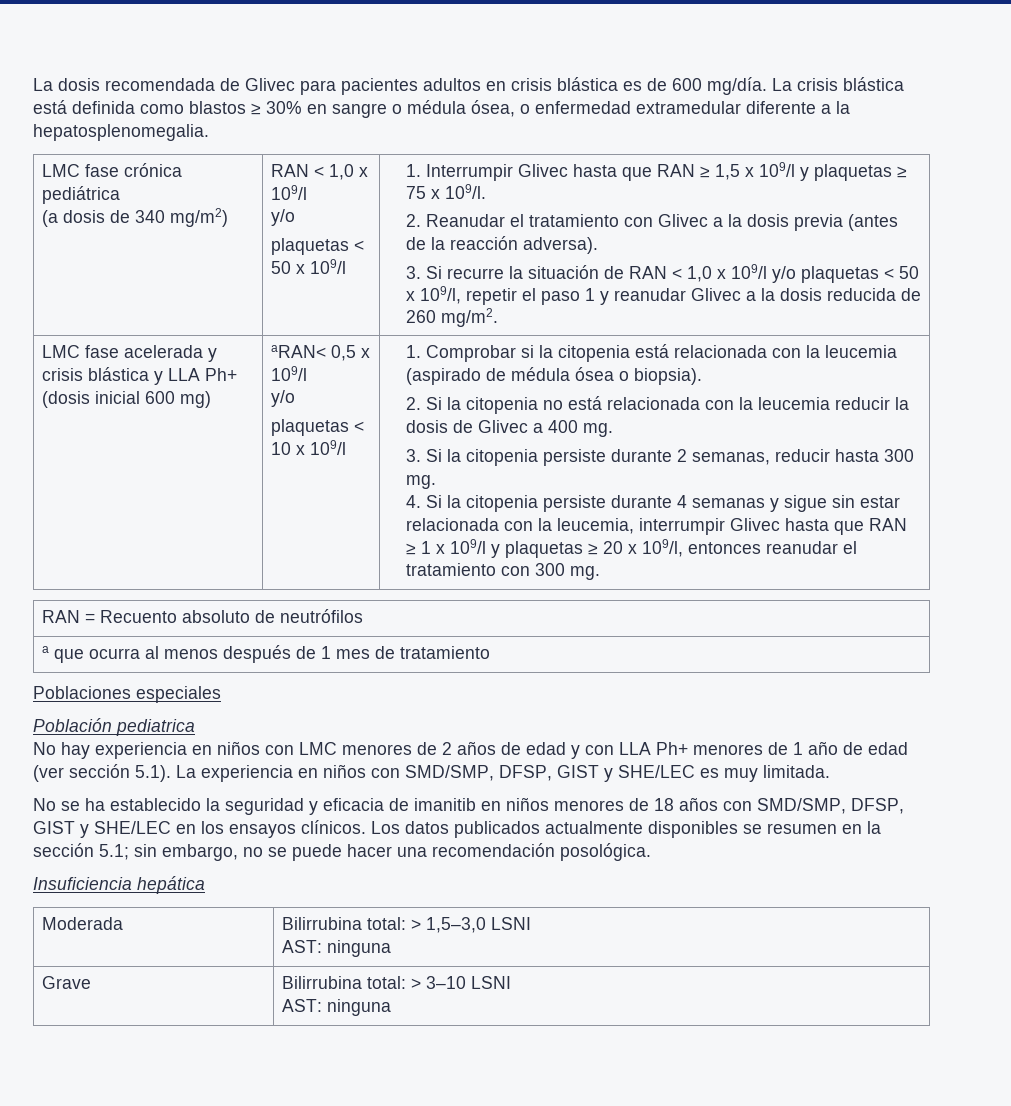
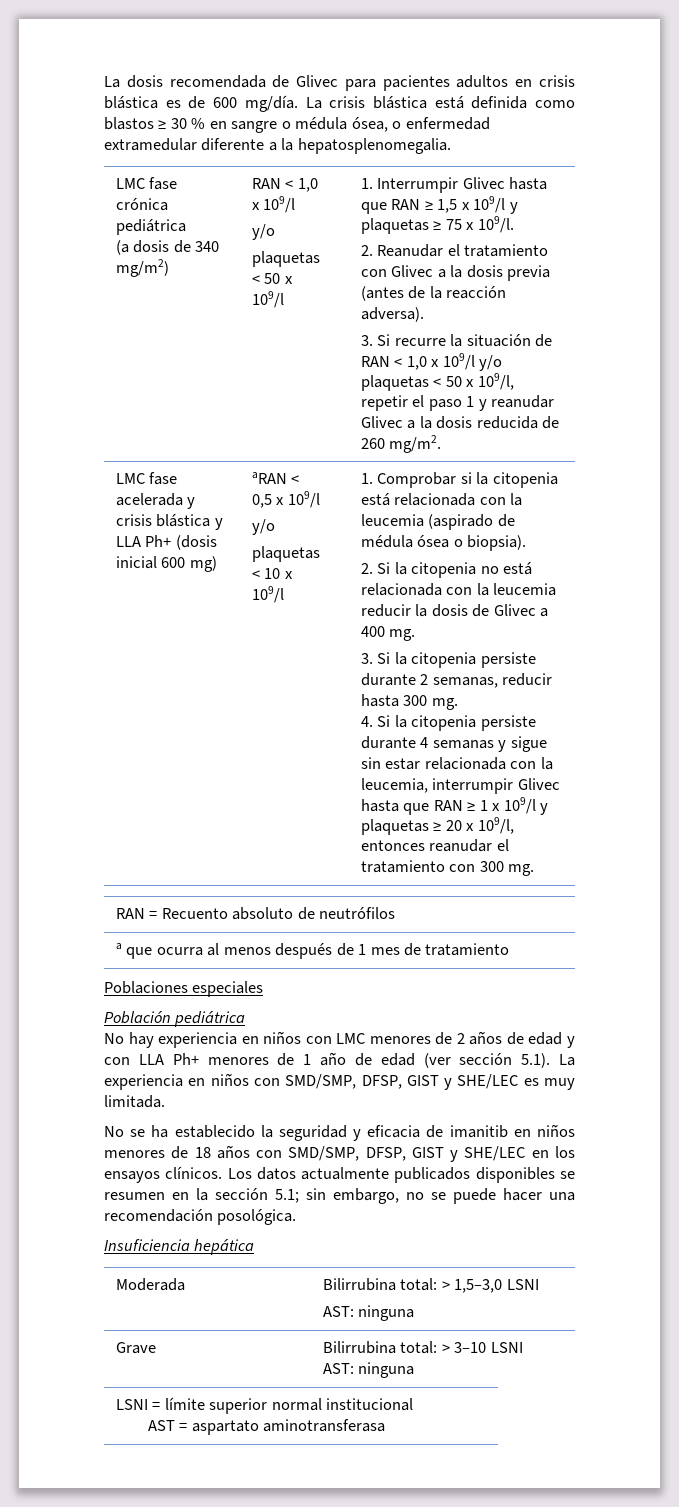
- La crisis blástica está definida como blastos ≥ 30% en sangre o médula ósea, o enfermedad extramedular diferente a la hepatosplenomegalia.
+ La crisis blástica está definida como blastos ≥ 30 % en sangre o médula ósea, o enfermedad extramedular diferente a la hepatosplenomegalia.
- aRAN< 0,5 x 109/l
+ aRAN < 0,5 x 109/l
- Población pediatrica
+ Población pediátrica
- Los datos publicados actualmente disponibles se resumen en la sección 5.1; sin embargo, no se puede hacer una recomendación posológica.
+ Los datos actualmente publicados disponibles se resumen en la sección 5.1; sin embargo, no se puede hacer una recomendación posológica.
+ LSNI = límite superior normal institucional
+ AST = aspartato aminotransferasa

